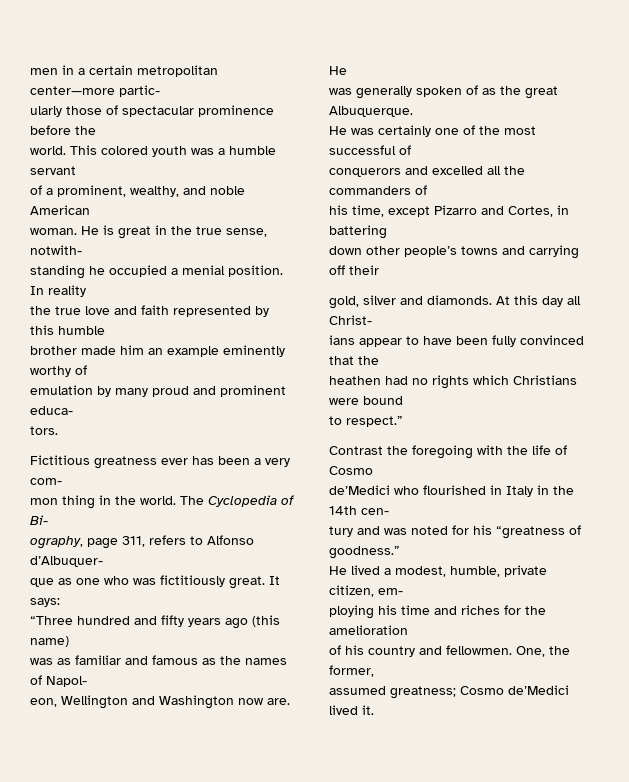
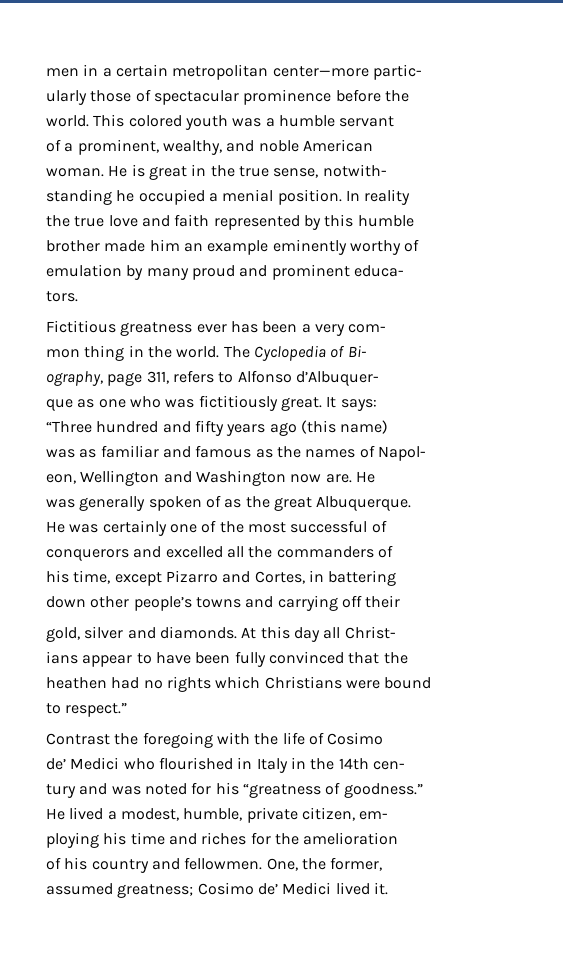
- Contrast the foregoing with the life of Cosmo
- de’Medici who flourished in Italy in the 14th cen-
+ Contrast the foregoing with the life of Cosimo
+ de’ Medici who flourished in Italy in the 14th cen-
- assumed greatness; Cosmo de’Medici lived it.
+ assumed greatness; Cosimo de’ Medici lived it.

